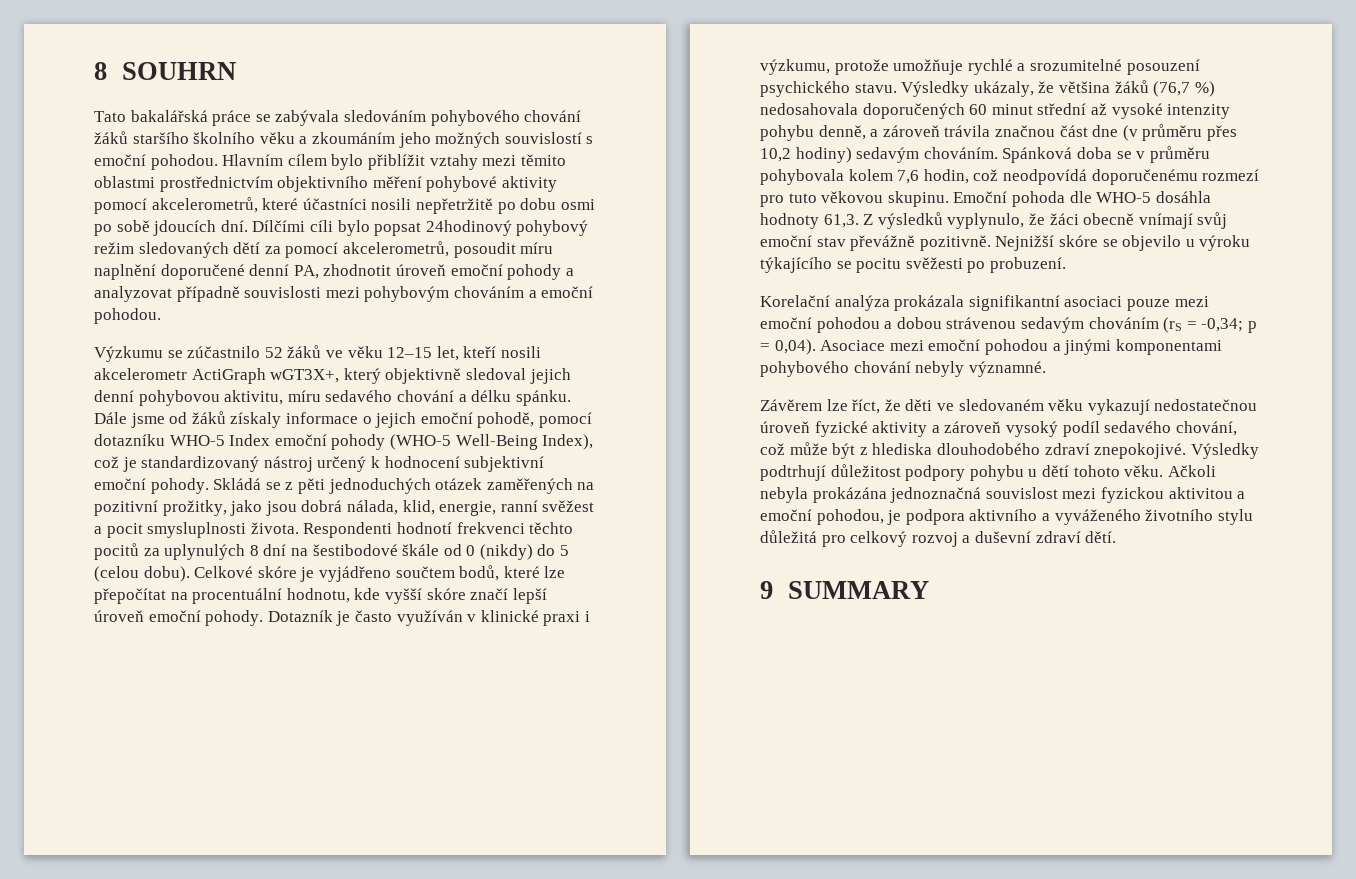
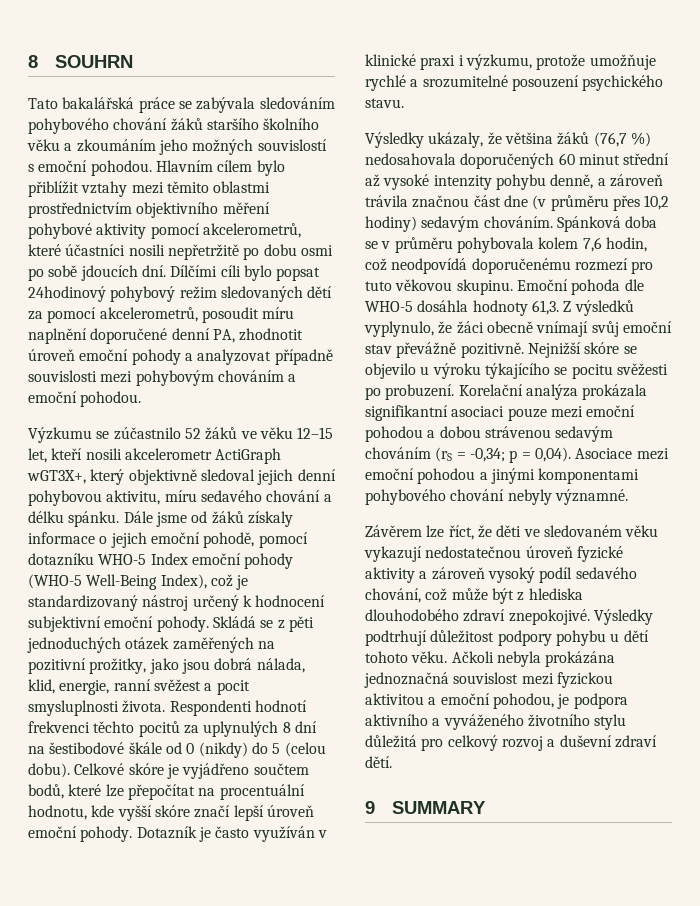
- Dotazník je často využíván v klinické praxi i výzkumu, protože umožňuje rychlé a srozumitelné posouzení psychického stavu. Výsledky ukázaly, že většina žáků (76,7 %) nedosahovala doporučených 60 minut střední až vysoké intenzity pohybu denně, a zároveň trávila značnou část dne (v průměru přes 10,2 hodiny) sedavým chováním.
+ Dotazník je často využíván v klinické praxi i výzkumu, protože umožňuje rychlé a srozumitelné posouzení psychického stavu.
+ Výsledky ukázaly, že většina žáků (76,7 %) nedosahovala doporučených 60 minut střední až vysoké intenzity pohybu denně, a zároveň trávila značnou část dne (v průměru přes 10,2 hodiny) sedavým chováním.
- Nejnižší skóre se objevilo u výroku týkajícího se pocitu svěžesti po probuzení.
- Korelační analýza prokázala signifikantní asociaci pouze mezi emoční pohodou a dobou strávenou sedavým chováním (rS = -0,34; p = 0,04).
+ Nejnižší skóre se objevilo u výroku týkajícího se pocitu svěžesti po probuzení. Korelační analýza prokázala signifikantní asociaci pouze mezi emoční pohodou a dobou strávenou sedavým chováním (rS = -0,34; p = 0,04).

